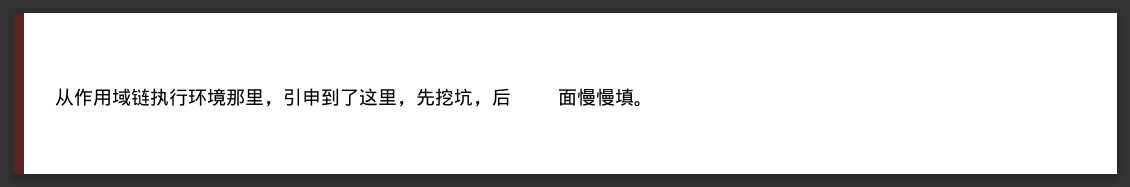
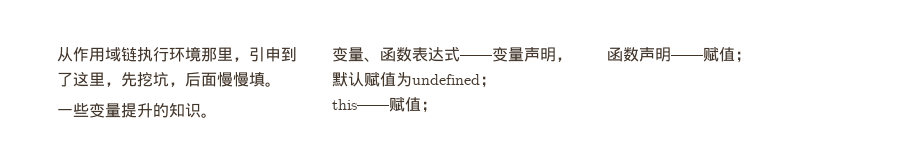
+ 一些变量提升的知识。
+ 变量、函数表达式——变量声明，默认赋值为undefined；
+ this——赋值；
+ 函数声明——赋值；

